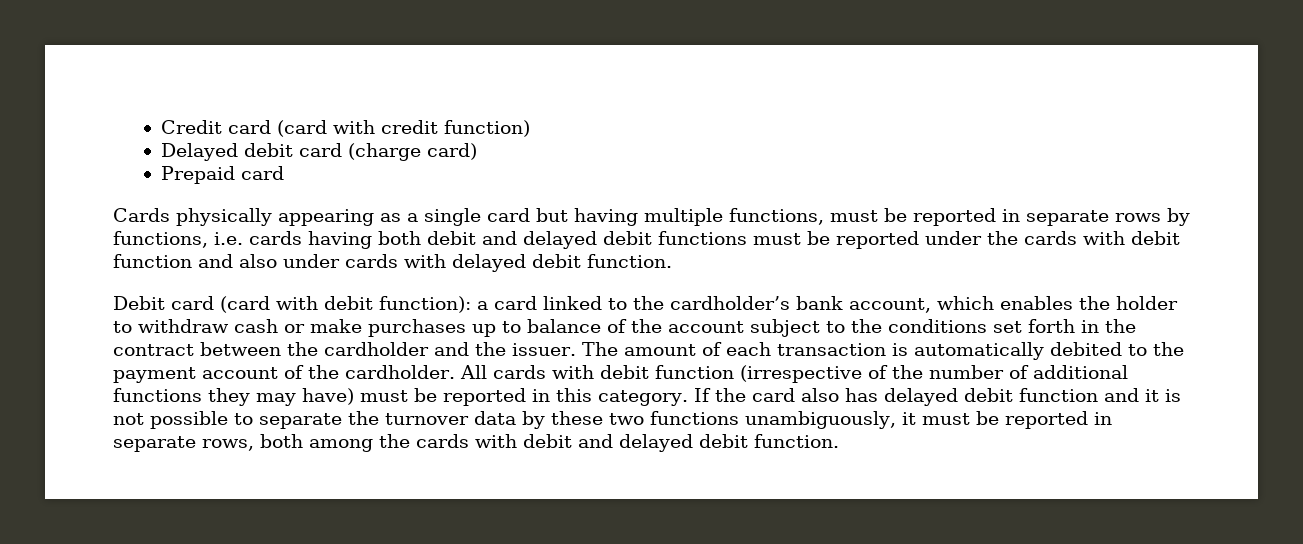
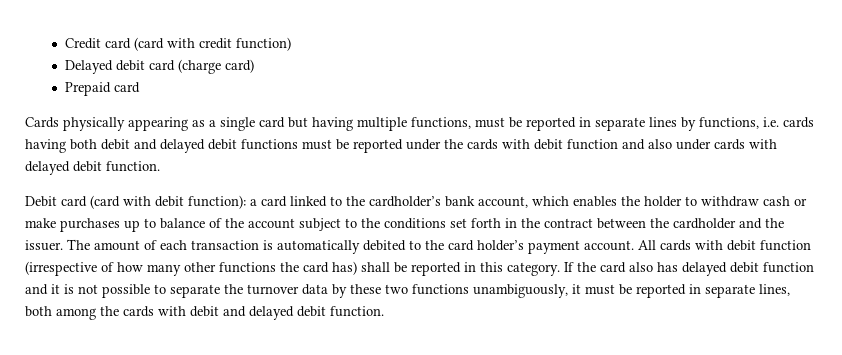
- Cards physically appearing as a single card but having multiple functions, must be reported in separate rows by functions, i.e. cards having both debit and delayed debit functions must be reported under the cards with debit function and also under cards with delayed debit function.
+ Cards physically appearing as a single card but having multiple functions, must be reported in separate lines by functions, i.e. cards having both debit and delayed debit functions must be reported under the cards with debit function and also under cards with delayed debit function.
- The amount of each transaction is automatically debited to the payment account of the cardholder.
+ The amount of each transaction is automatically debited to the card holder’s payment account.
- All cards with debit function (irrespective of the number of additional functions they may have) must be reported in this category.
+ All cards with debit function (irrespective of how many other functions the card has) shall be reported in this category.
- If the card also has delayed debit function and it is not possible to separate the turnover data by these two functions unambiguously, it must be reported in separate rows, both among the cards with debit and delayed debit function.
+ If the card also has delayed debit function and it is not possible to separate the turnover data by these two functions unambiguously, it must be reported in separate lines, both among the cards with debit and delayed debit function.

